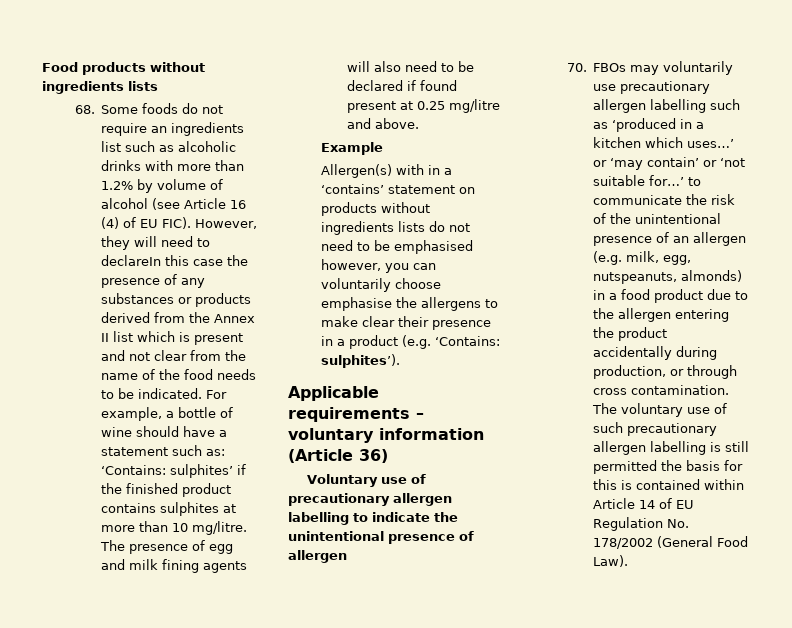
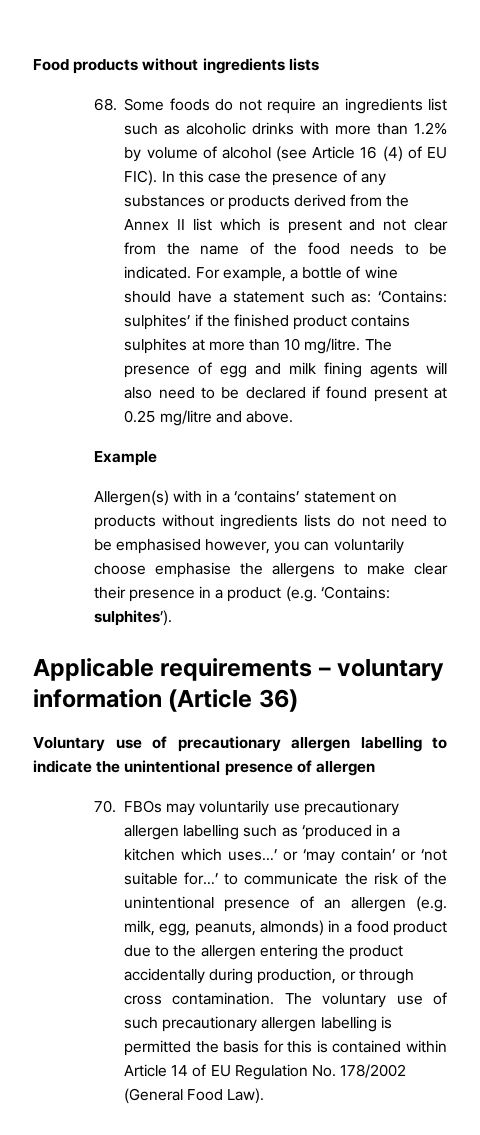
- However, they will need to declareIn this case the presence of any substances or products derived from the Annex II list which is present and not clear from the name of the food needs to be indicated.
+ In this case the presence of any substances or products derived from the Annex II list which is present and not clear from the name of the food needs to be indicated.
- 70. FBOs may voluntarily use precautionary allergen labelling such as ‘produced in a kitchen which uses…’ or ‘may contain’ or ‘not suitable for…’ to communicate the risk of the unintentional presence of an allergen (e.g. milk, egg, nutspeanuts, almonds) in a food product due to the allergen entering the product accidentally during production, or through cross contamination.
+ 70. FBOs may voluntarily use precautionary allergen labelling such as ‘produced in a kitchen which uses…’ or ‘may contain’ or ‘not suitable for…’ to communicate the risk of the unintentional presence of an allergen (e.g. milk, egg, peanuts, almonds) in a food product due to the allergen entering the product accidentally during production, or through cross contamination.
- The voluntary use of such precautionary allergen labelling is still permitted the basis for this is contained within Article 14 of EU Regulation No. 178/2002 (General Food Law).
+ The voluntary use of such precautionary allergen labelling is permitted the basis for this is contained within Article 14 of EU Regulation No. 178/2002 (General Food Law).

